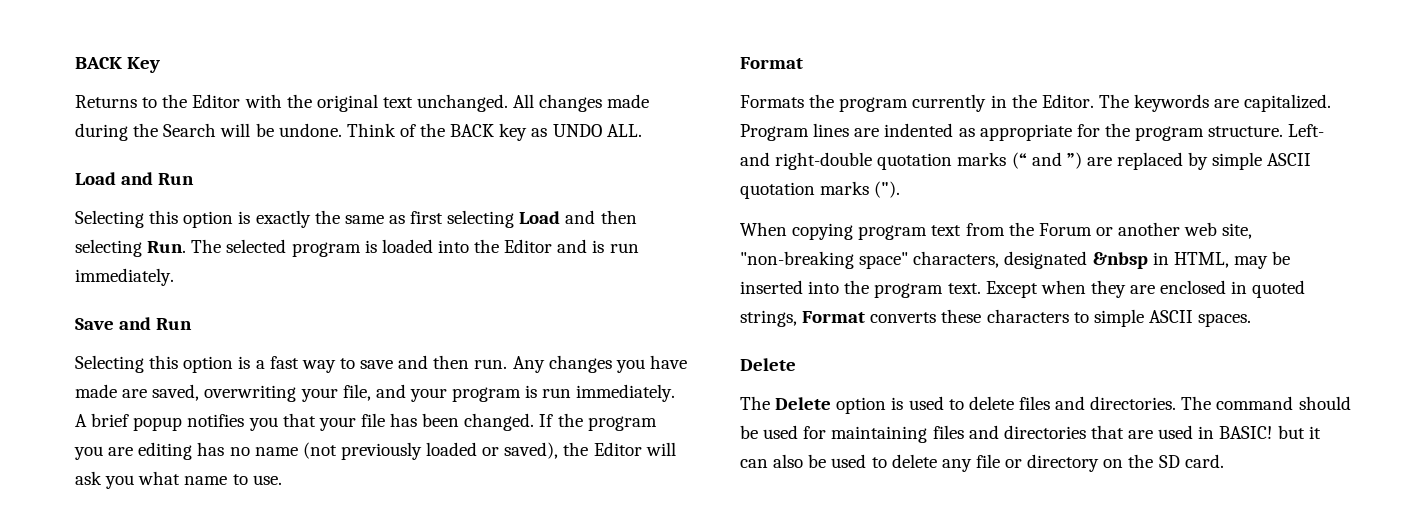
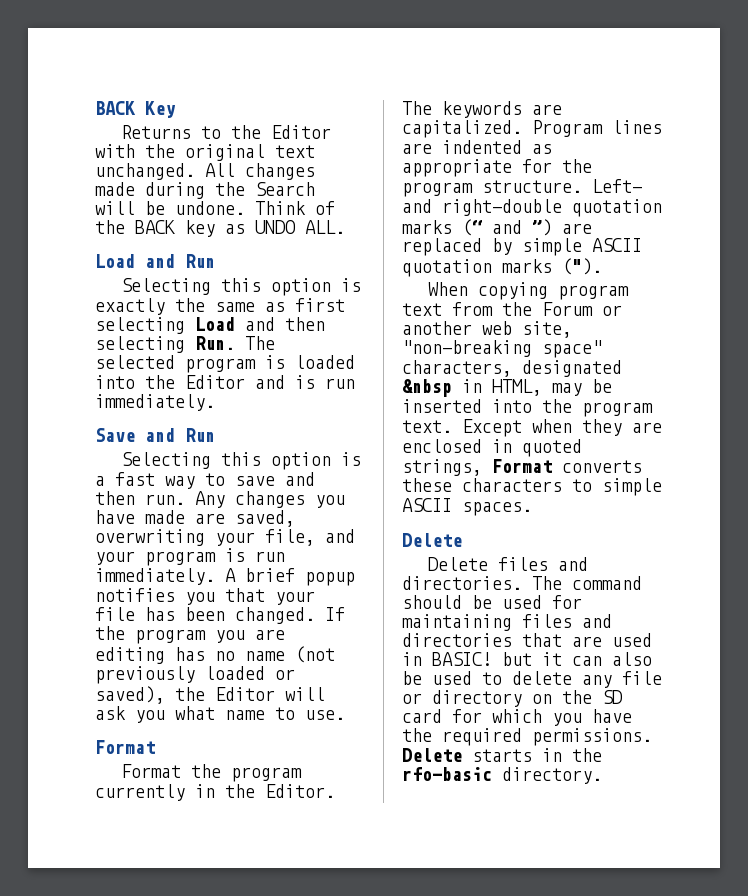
- Formats the program currently in the Editor.
+ Format the program currently in the Editor.
- The Delete option is used to delete files and directories.
+ Delete files and directories.
- The command should be used for maintaining files and directories that are used in BASIC! but it can also be used to delete any file or directory on the SD card.
+ The command should be used for maintaining files and directories that are used in BASIC! but it can also be used to delete any file or directory on the SD card for which you have the required permissions. Delete starts in the rfo-basic directory.

